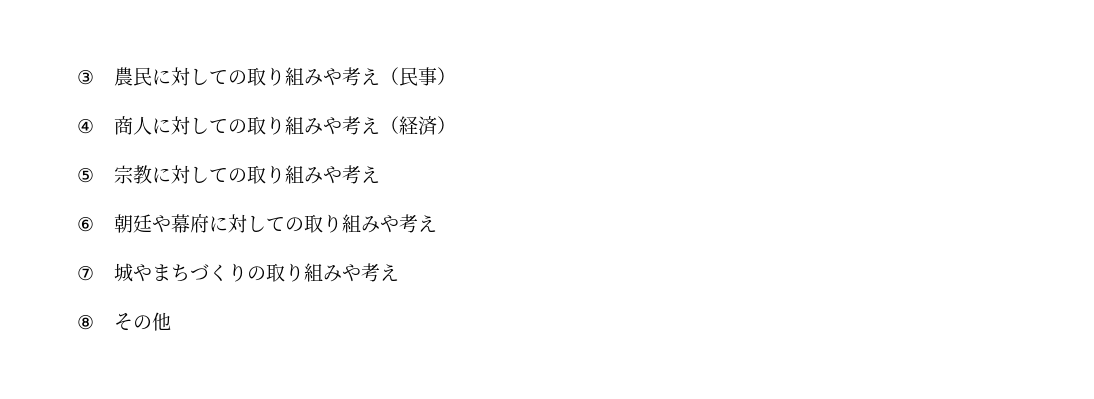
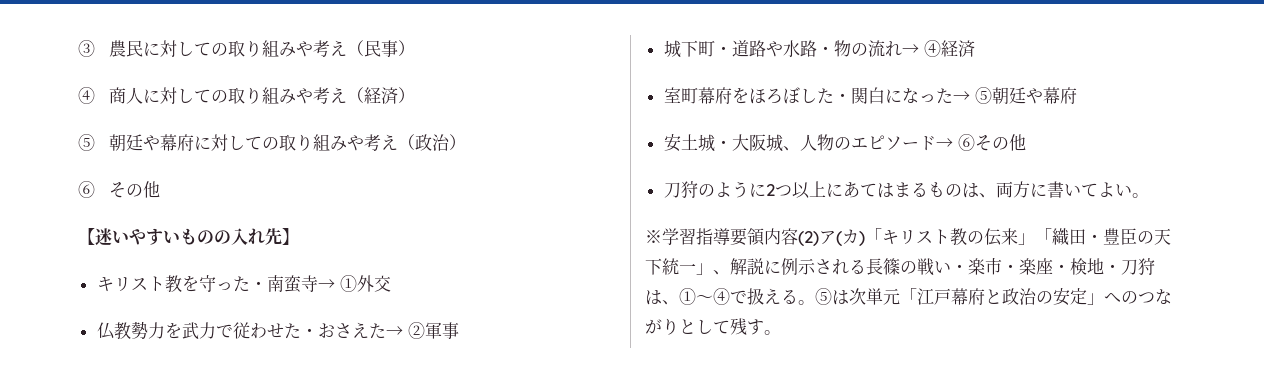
- ⑤宗教に対しての取り組みや考え
- ⑥朝廷や幕府に対しての取り組みや考え
- ⑦城やまちづくりの取り組みや考え
- ⑧その他
+ ⑤朝廷や幕府に対しての取り組みや考え（政治）
+ ⑥その他
+ 【迷いやすいものの入れ先】
+ キリスト教を守った・南蛮寺→ ①外交
+ 仏教勢力を武力で従わせた・おさえた→ ②軍事
+ 城下町・道路や水路・物の流れ→ ④経済
+ 室町幕府をほろぼした・関白になった→ ⑤朝廷や幕府
+ 安土城・大阪城、人物のエピソード→ ⑥その他
+ 刀狩のように2つ以上にあてはまるものは、両方に書いてよい。
+ ※学習指導要領内容(2)ア(カ)「キリスト教の伝来」「織田・豊臣の天下統一」、解説に例示される長篠の戦い・楽市・楽座・検地・刀狩は、①～④で扱える。⑤は次単元「江戸幕府と政治の安定」へのつながりとして残す。

